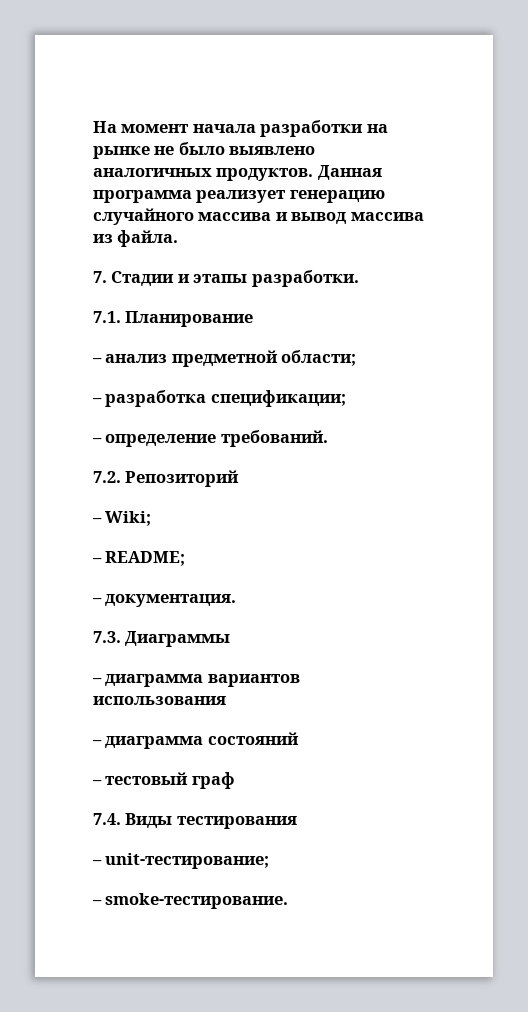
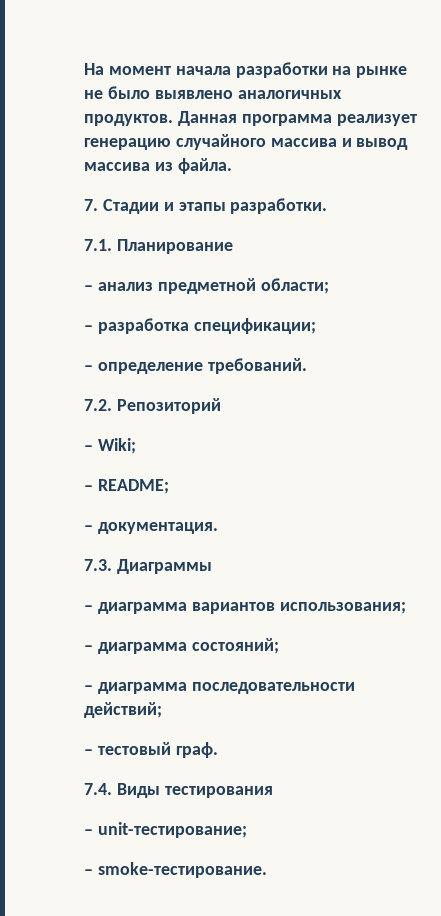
- – диаграмма вариантов использования
- – диаграмма состояний
+ – диаграмма вариантов использования;
+ – диаграмма состояний;
+ – диаграмма последовательности действий;
- – тестовый граф
+ – тестовый граф.

